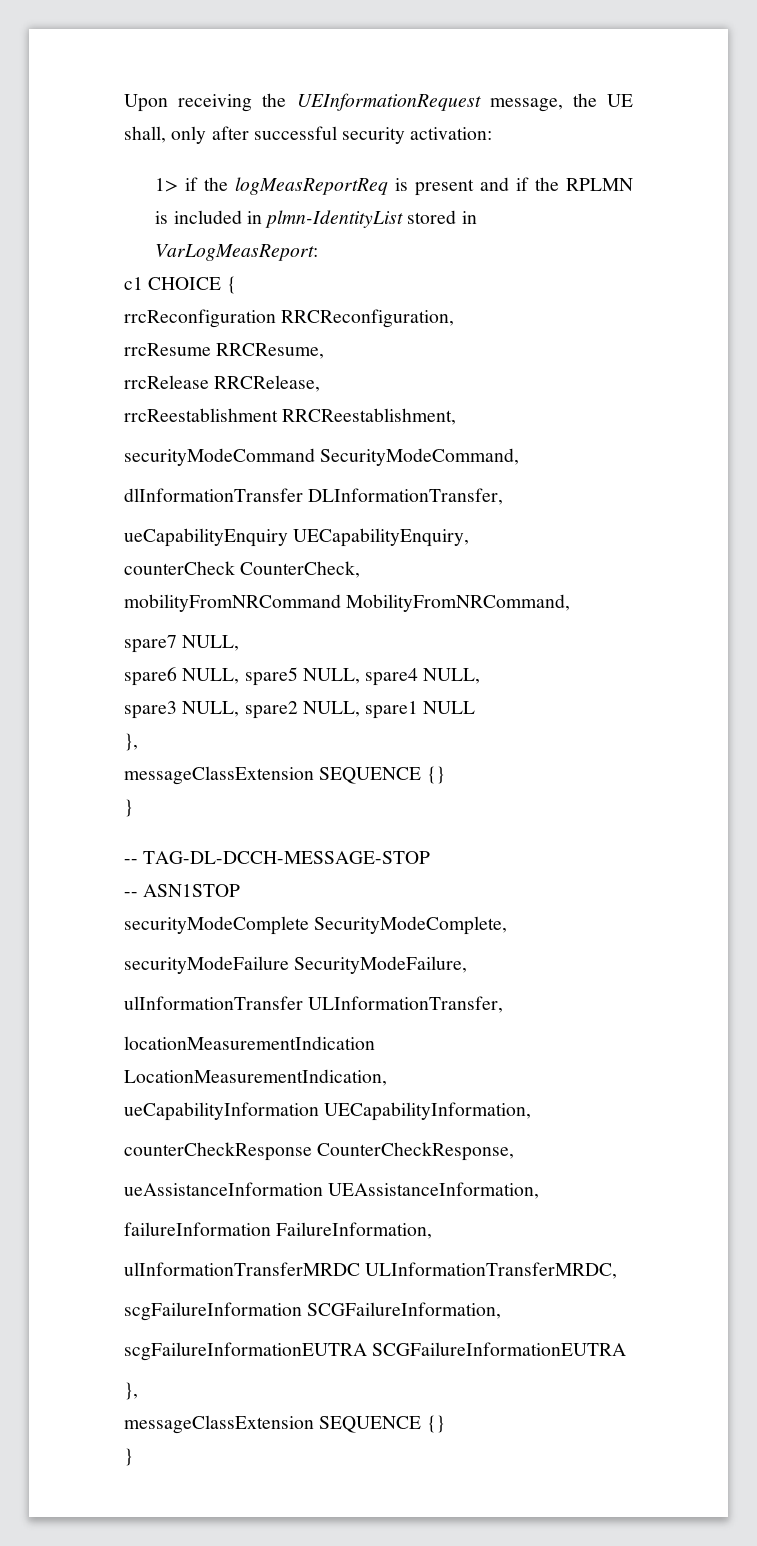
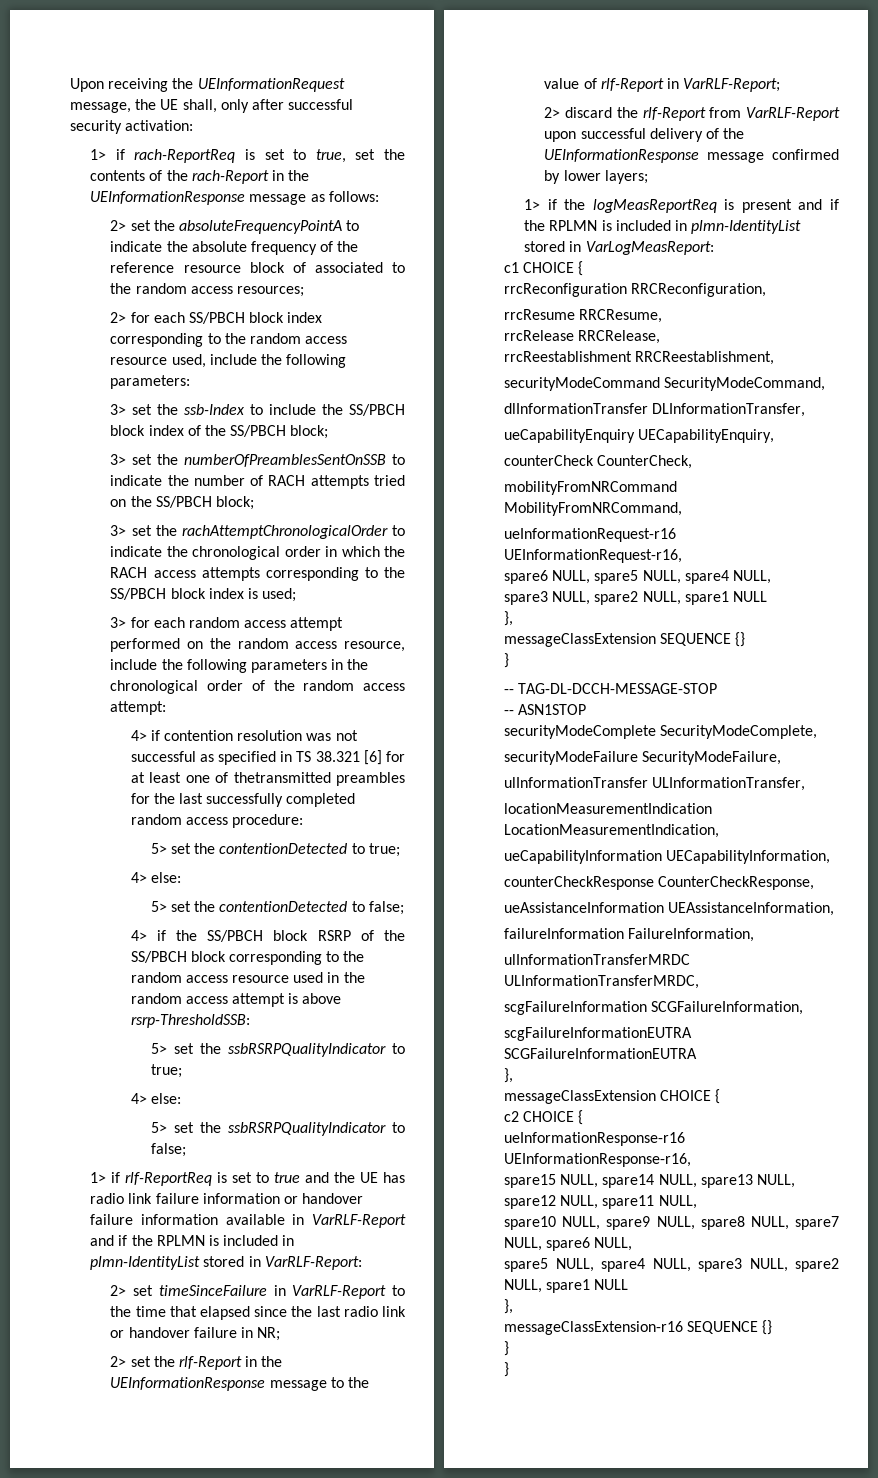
+ 1> if rach-ReportReq is set to true, set the contents of the rach-Report in the UEInformationResponse message as follows:
+ 2> set the absoluteFrequencyPointA to indicate the absolute frequency of the reference resource block of associated to the random access resources;
+ 2> for each SS/PBCH block index corresponding to the random access resource used, include the following parameters:
+ 3> set the ssb-Index to include the SS/PBCH block index of the SS/PBCH block;
+ 3> set the numberOfPreamblesSentOnSSB to indicate the number of RACH attempts tried on the SS/PBCH block;
+ 3> set the rachAttemptChronologicalOrder to indicate the chronological order in which the RACH access attempts corresponding to the SS/PBCH block index is used;
+ 3> for each random access attempt performed on the random access resource, include the following parameters in the chronological order of the random access attempt:
+ 4> if contention resolution was not successful as specified in TS 38.321 [6] for at least one of thetransmitted preambles for the last successfully completed random access procedure:
+ 5> set the contentionDetected to true;
+ 4> else:
+ 5> set the contentionDetected to false;
+ 4> if the SS/PBCH block RSRP of the SS/PBCH block corresponding to the random access resource used in the random access attempt is above rsrp-ThresholdSSB:
+ 5> set the ssbRSRPQualityIndicator to true;
+ 4> else:
+ 5> set the ssbRSRPQualityIndicator to false;
+ 1> if rlf-ReportReq is set to true and the UE has radio link failure information or handover failure information available in VarRLF-Report and if the RPLMN is included in plmn-IdentityList stored in VarRLF-Report:
+ 2> set timeSinceFailure in VarRLF-Report to the time that elapsed since the last radio link or handover failure in NR;
+ 2> set the rlf-Report in the UEInformationResponse message to the value of rlf-Report in VarRLF-Report;
+ 2> discard the rlf-Report from VarRLF-Report upon successful delivery of the UEInformationResponse message confirmed by lower layers;
- spare7 NULL,
+ ueInformationRequest-r16 UEInformationRequest-r16,
  scgFailureInformationEUTRA SCGFailureInformationEUTRA
  },
- messageClassExtension SEQUENCE {}
+ messageClassExtension CHOICE {
+ c2 CHOICE {
+ ueInformationResponse-r16 UEInformationResponse-r16,
+ spare15 NULL, spare14 NULL, spare13 NULL, spare12 NULL, spare11 NULL,
+ spare10 NULL, spare9 NULL, spare8 NULL, spare7 NULL, spare6 NULL,
+ spare5 NULL, spare4 NULL, spare3 NULL, spare2 NULL, spare1 NULL
+ },
+ messageClassExtension-r16 SEQUENCE {}
+ }

